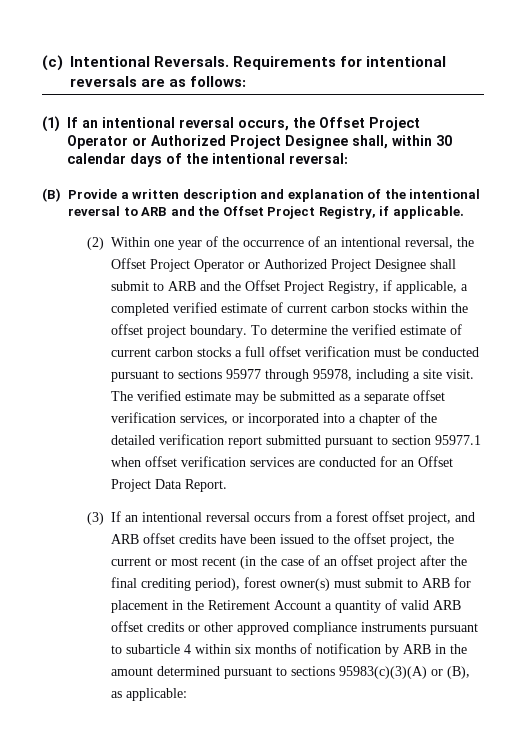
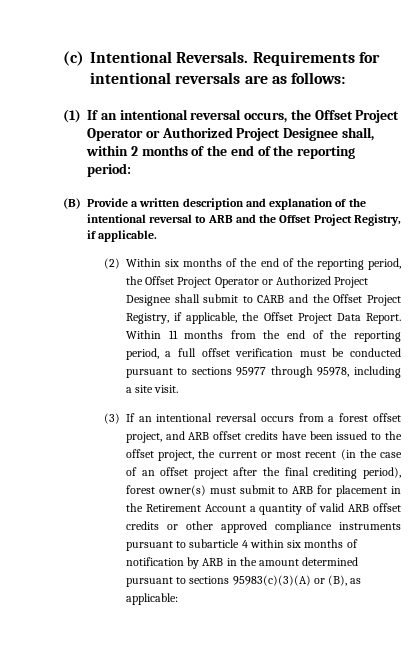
- (1) If an intentional reversal occurs, the Offset Project Operator or Authorized Project Designee shall, within 30 calendar days of the intentional reversal:
+ (1) If an intentional reversal occurs, the Offset Project Operator or Authorized Project Designee shall, within 2 months of the end of the reporting period:
- (2) Within one year of the occurrence of an intentional reversal, the Offset Project Operator or Authorized Project Designee shall submit to ARB and the Offset Project Registry, if applicable, a completed verified estimate of current carbon stocks within the offset project boundary. To determine the verified estimate of current carbon stocks a full offset verification must be conducted pursuant to sections 95977 through 95978, including a site visit. The verified estimate may be submitted as a separate offset verification services, or incorporated into a chapter of the detailed verification report submitted pursuant to section 95977.1 when offset verification services are conducted for an Offset Project Data Report.
+ (2) Within six months of the end of the reporting period, the Offset Project Operator or Authorized Project Designee shall submit to CARB and the Offset Project Registry, if applicable, the Offset Project Data Report. Within 11 months from the end of the reporting period, a full offset verification must be conducted pursuant to sections 95977 through 95978, including a site visit.

